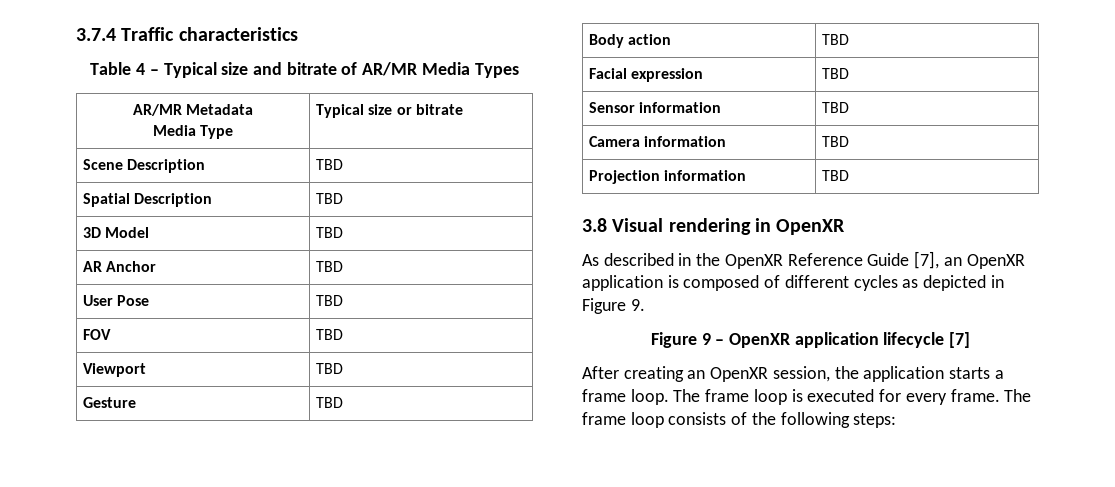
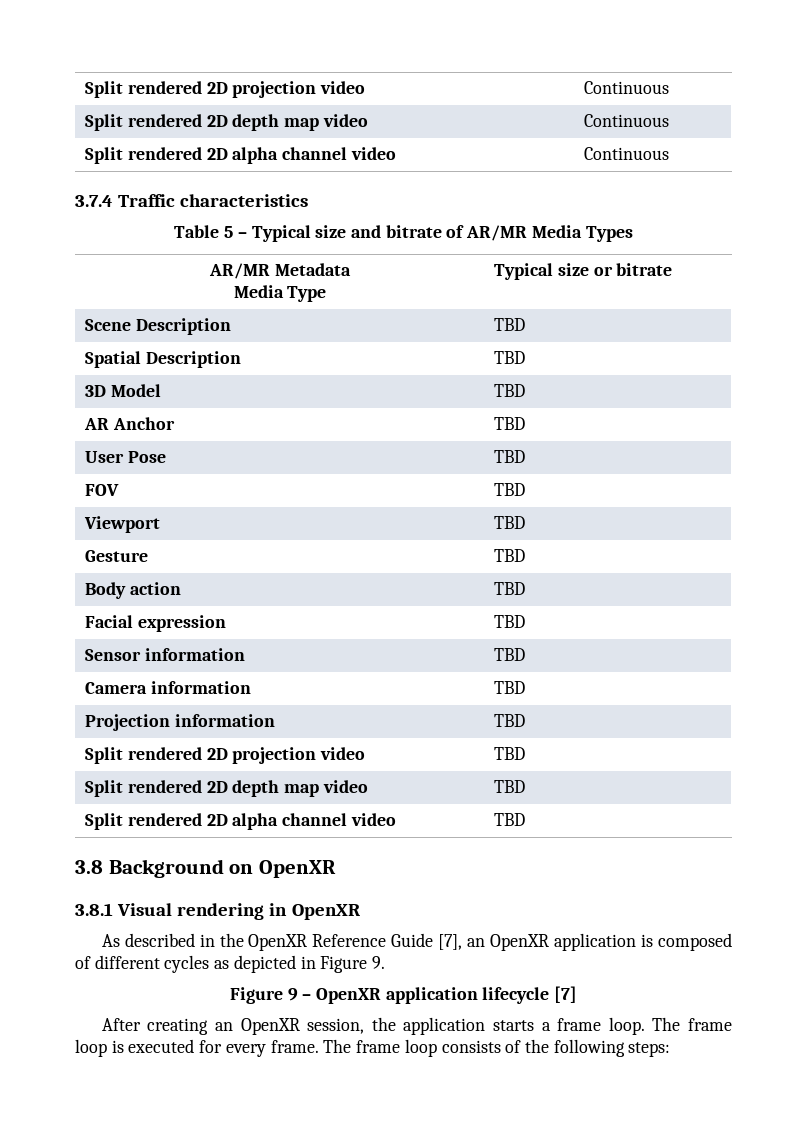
+ Split rendered 2D projection video | Continuous
+ Split rendered 2D depth map video | Continuous
+ Split rendered 2D alpha channel video | Continuous
- Table 4 – Typical size and bitrate of AR/MR Media Types
+ Table 5 – Typical size and bitrate of AR/MR Media Types
- 3.8 Visual rendering in OpenXR
+ Split rendered 2D projection video | TBD
+ Split rendered 2D depth map video | TBD
+ Split rendered 2D alpha channel video | TBD
+ 3.8 Background on OpenXR
+ 3.8.1 Visual rendering in OpenXR

